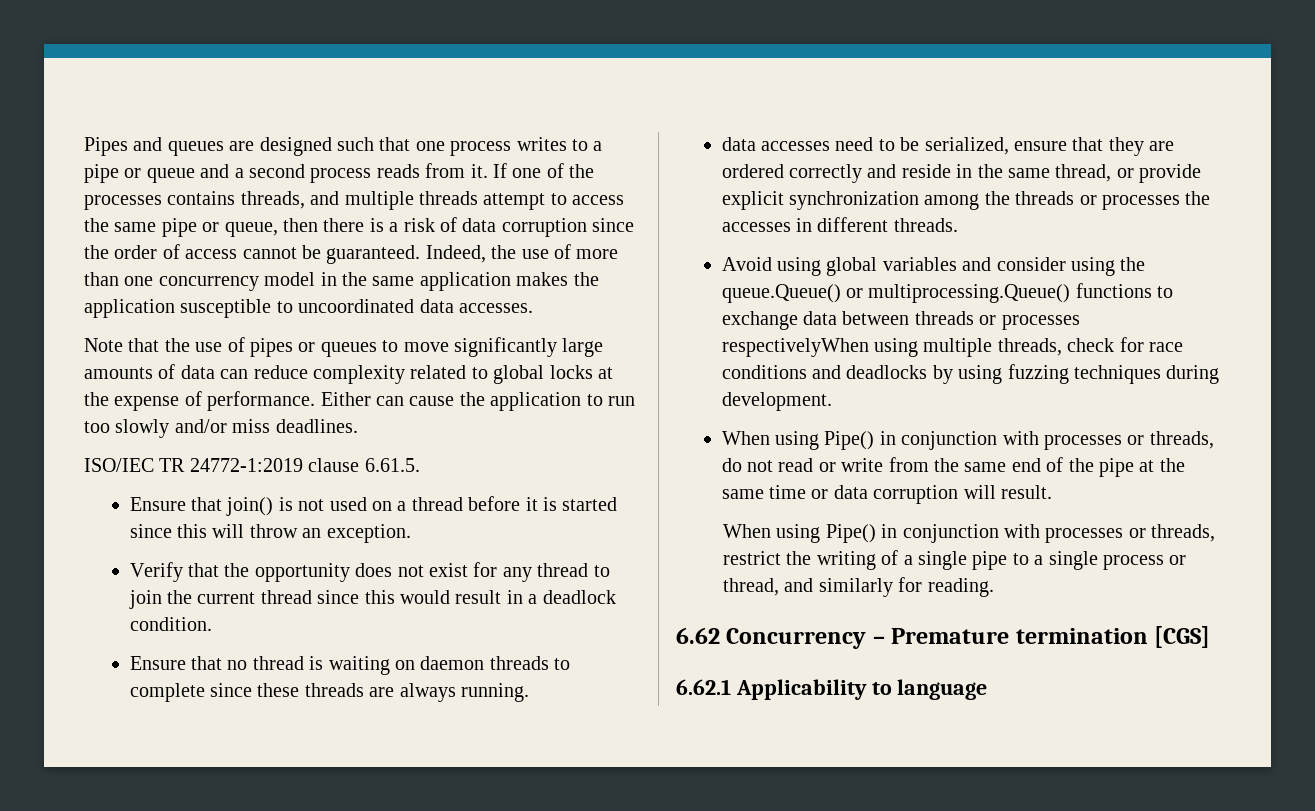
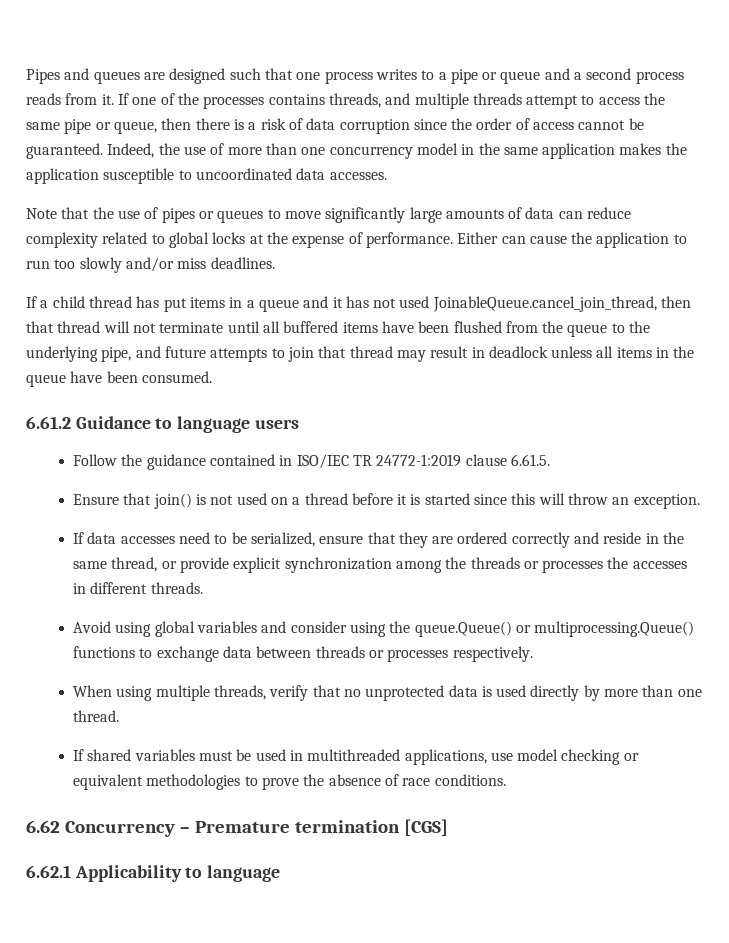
- ISO/IEC TR 24772-1:2019 clause 6.61.5.
+ If a child thread has put items in a queue and it has not used JoinableQueue.cancel_join_thread, then that thread will not terminate until all buffered items have been flushed from the queue to the underlying pipe, and future attempts to join that thread may result in deadlock unless all items in the queue have been consumed.
+ 6.61.2 Guidance to language users
+ Follow the guidance contained in ISO/IEC TR 24772-1:2019 clause 6.61.5.
- Verify that the opportunity does not exist for any thread to join the current thread since this would result in a deadlock condition.
- Ensure that no thread is waiting on daemon threads to complete since these threads are always running.
- data accesses need to be serialized, ensure that they are ordered correctly and reside in the same thread, or provide explicit synchronization among the threads or processes the accesses in different threads.
+ If data accesses need to be serialized, ensure that they are ordered correctly and reside in the same thread, or provide explicit synchronization among the threads or processes the accesses in different threads.
- Avoid using global variables and consider using the queue.Queue() or multiprocessing.Queue() functions to exchange data between threads or processes respectivelyWhen using multiple threads, check for race conditions and deadlocks by using fuzzing techniques during development.
- When using Pipe() in conjunction with processes or threads, do not read or write from the same end of the pipe at the same time or data corruption will result.
- When using Pipe() in conjunction with processes or threads, restrict the writing of a single pipe to a single process or thread, and similarly for reading.
+ Avoid using global variables and consider using the queue.Queue() or multiprocessing.Queue() functions to exchange data between threads or processes respectively.
+ When using multiple threads, verify that no unprotected data is used directly by more than one thread.
+ If shared variables must be used in multithreaded applications, use model checking or equivalent methodologies to prove the absence of race conditions.

